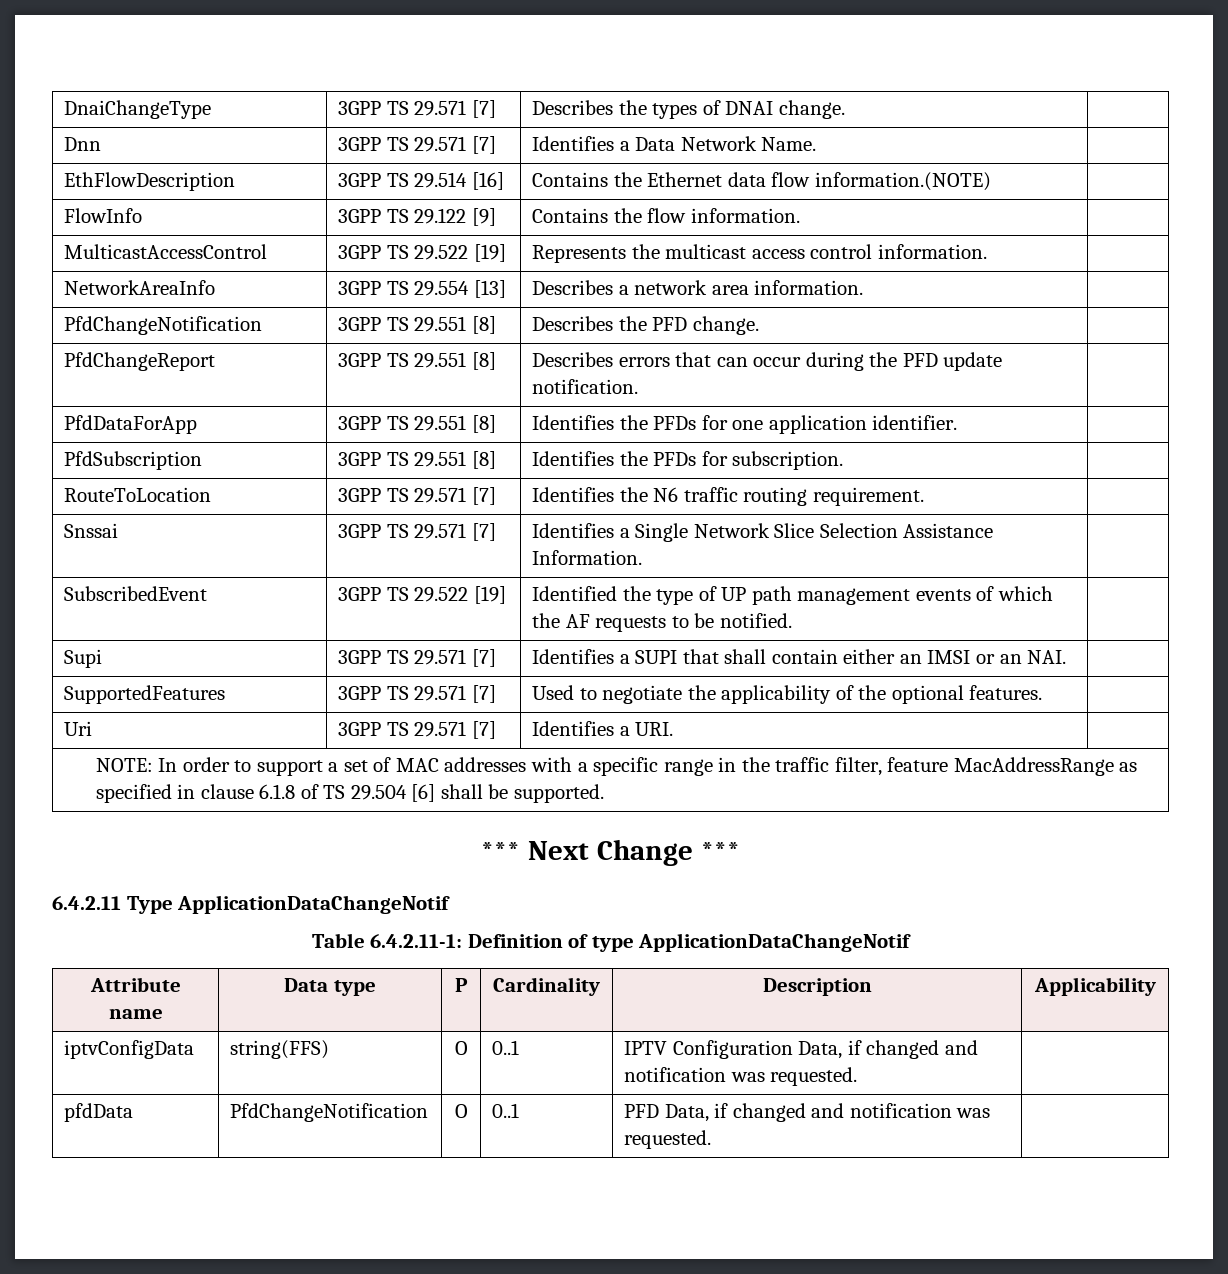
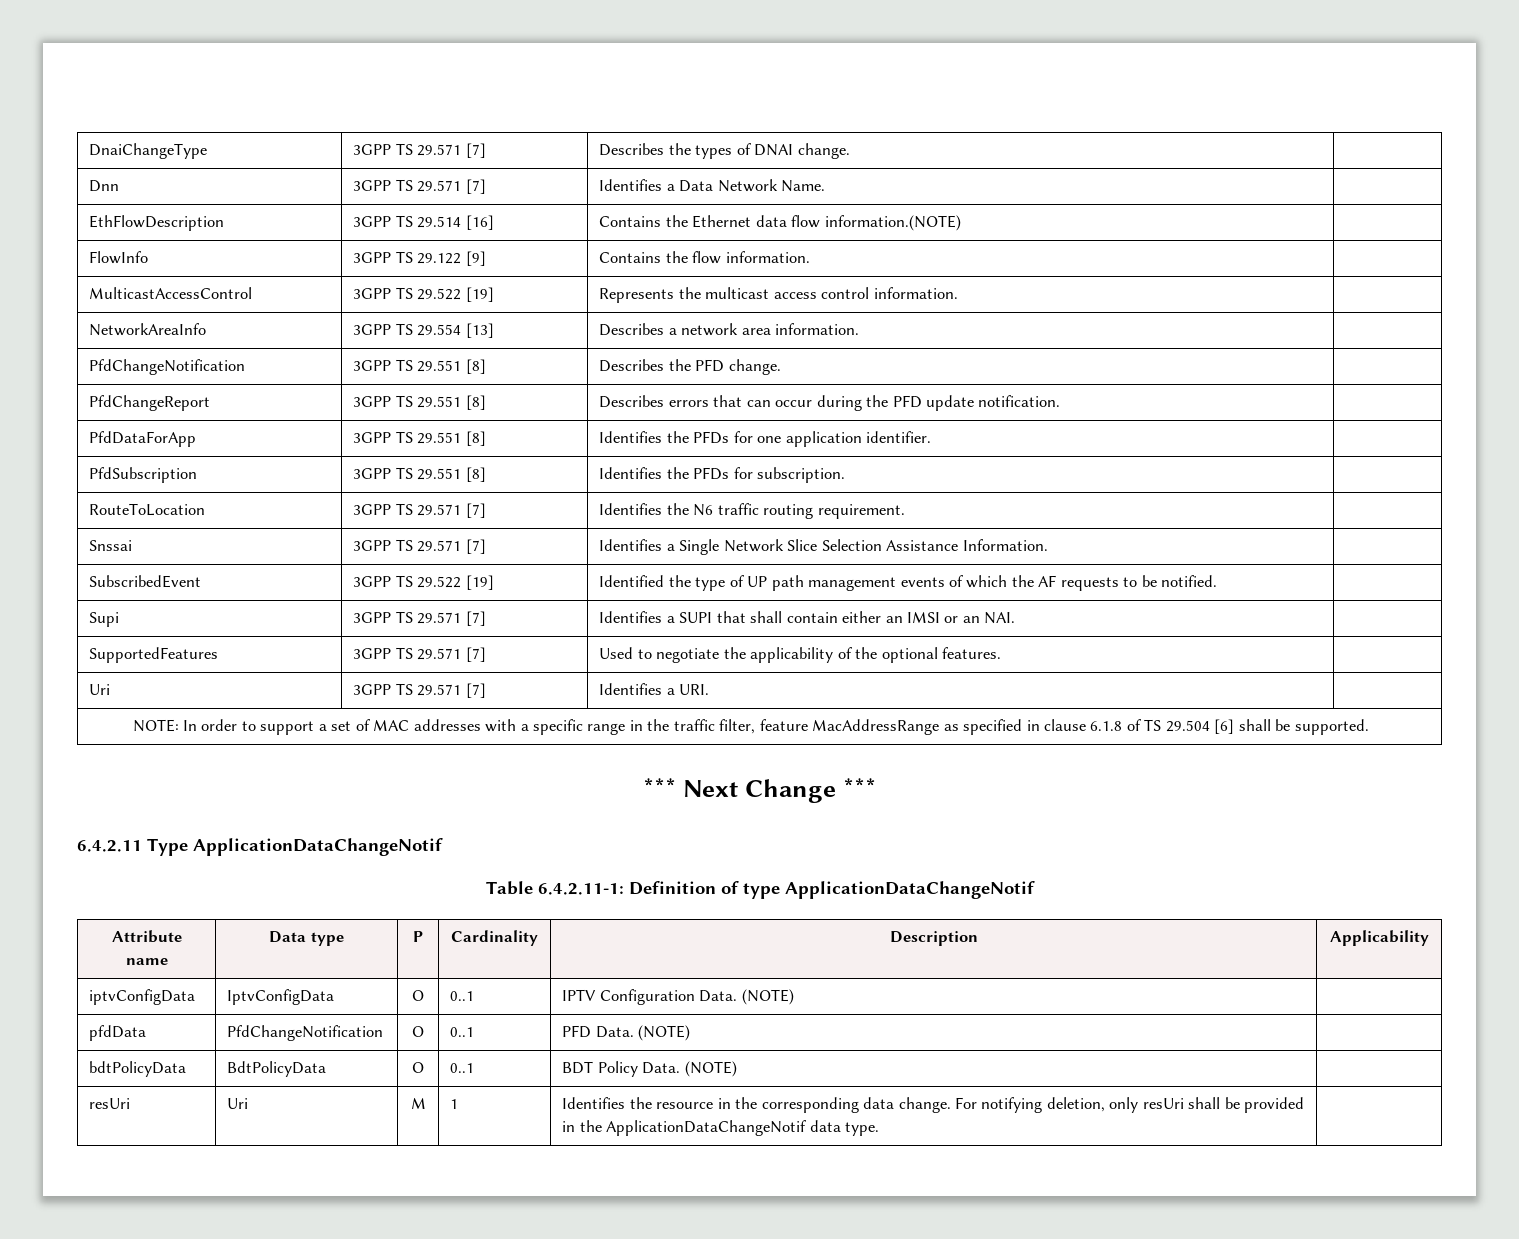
- iptvConfigData | string(FFS) | O | 0..1 | IPTV Configuration Data, if changed and notification was requested. |
+ iptvConfigData | IptvConfigData | O | 0..1 | IPTV Configuration Data. (NOTE) |
- pfdData | PfdChangeNotification | O | 0..1 | PFD Data, if changed and notification was requested. |
+ pfdData | PfdChangeNotification | O | 0..1 | PFD Data. (NOTE) |
+ bdtPolicyData | BdtPolicyData | O | 0..1 | BDT Policy Data. (NOTE) |
+ resUri | Uri | M | 1 | Identifies the resource in the corresponding data change. For notifying deletion, only resUri shall be provided in the ApplicationDataChangeNotif data type. |

